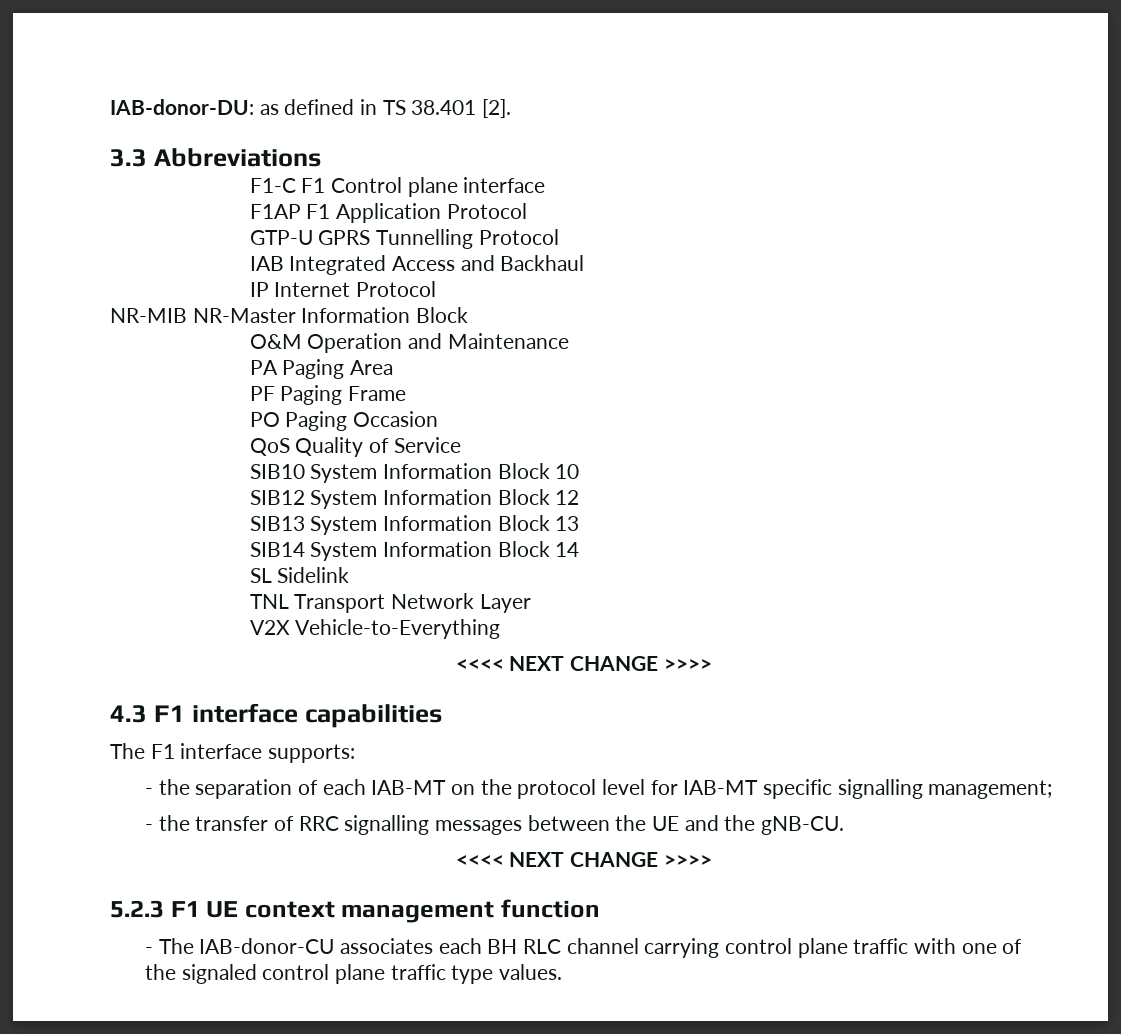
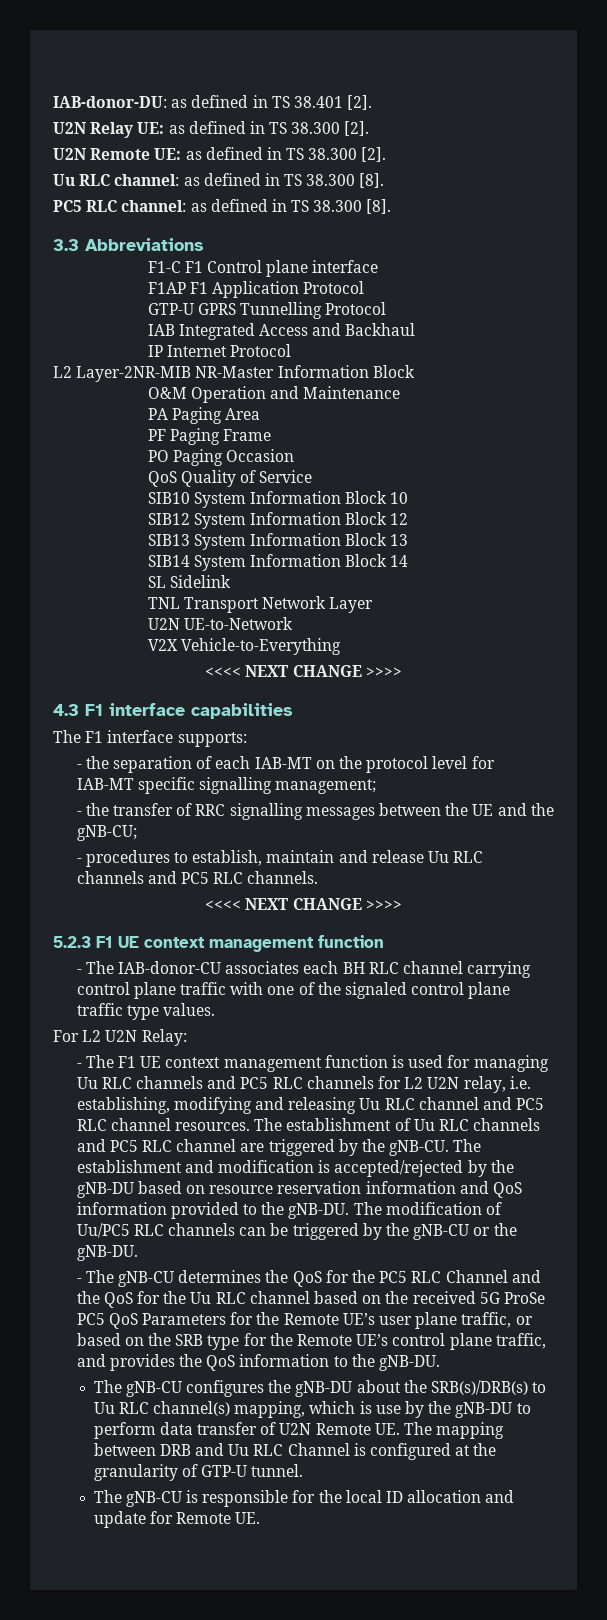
+ U2N Relay UE: as defined in TS 38.300 [2].
+ U2N Remote UE: as defined in TS 38.300 [2].
+ Uu RLC channel: as defined in TS 38.300 [8].
+ PC5 RLC channel: as defined in TS 38.300 [8].
- NR-MIB NR-Master Information Block
+ L2 Layer-2NR-MIB NR-Master Information Block
+ U2N UE-to-Network
- - the transfer of RRC signalling messages between the UE and the gNB-CU.
+ - the transfer of RRC signalling messages between the UE and the gNB-CU;
+ - procedures to establish, maintain and release Uu RLC channels and PC5 RLC channels.
+ For L2 U2N Relay:
+ - The F1 UE context management function is used for managing Uu RLC channels and PC5 RLC channels for L2 U2N relay, i.e. establishing, modifying and releasing Uu RLC channel and PC5 RLC channel resources. The establishment of Uu RLC channels and PC5 RLC channel are triggered by the gNB-CU. The establishment and modification is accepted/rejected by the gNB-DU based on resource reservation information and QoS information provided to the gNB-DU. The modification of Uu/PC5 RLC channels can be triggered by the gNB-CU or the gNB-DU.
+ - The gNB-CU determines the QoS for the PC5 RLC Channel and the QoS for the Uu RLC channel based on the received 5G ProSe PC5 QoS Parameters for the Remote UE’s user plane traffic, or based on the SRB type for the Remote UE’s control plane traffic, and provides the QoS information to the gNB-DU.
+ The gNB-CU configures the gNB-DU about the SRB(s)/DRB(s) to Uu RLC channel(s) mapping, which is use by the gNB-DU to perform data transfer of U2N Remote UE. The mapping between DRB and Uu RLC Channel is configured at the granularity of GTP-U tunnel.
+ The gNB-CU is responsible for the local ID allocation and update for Remote UE.

